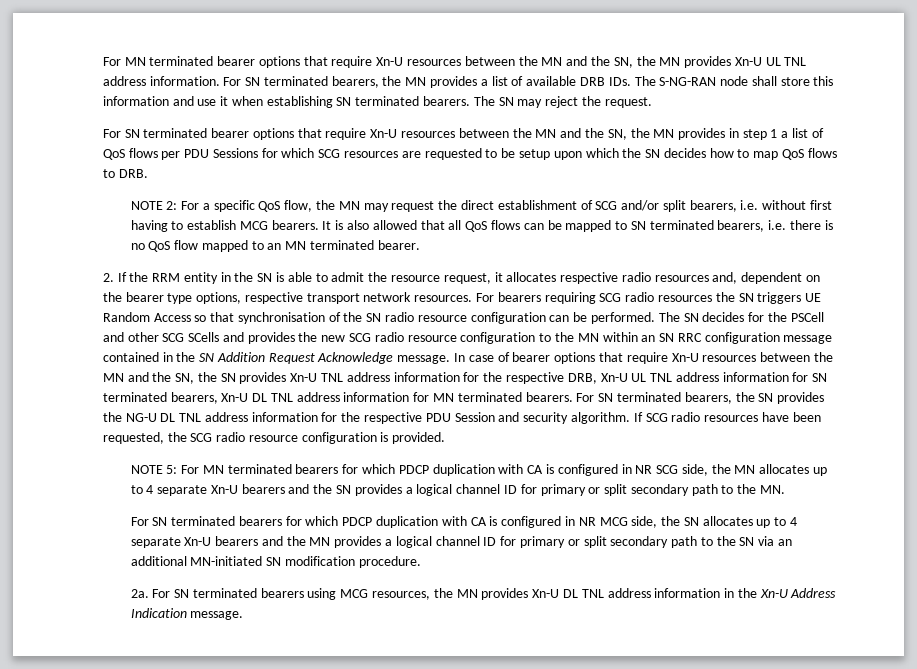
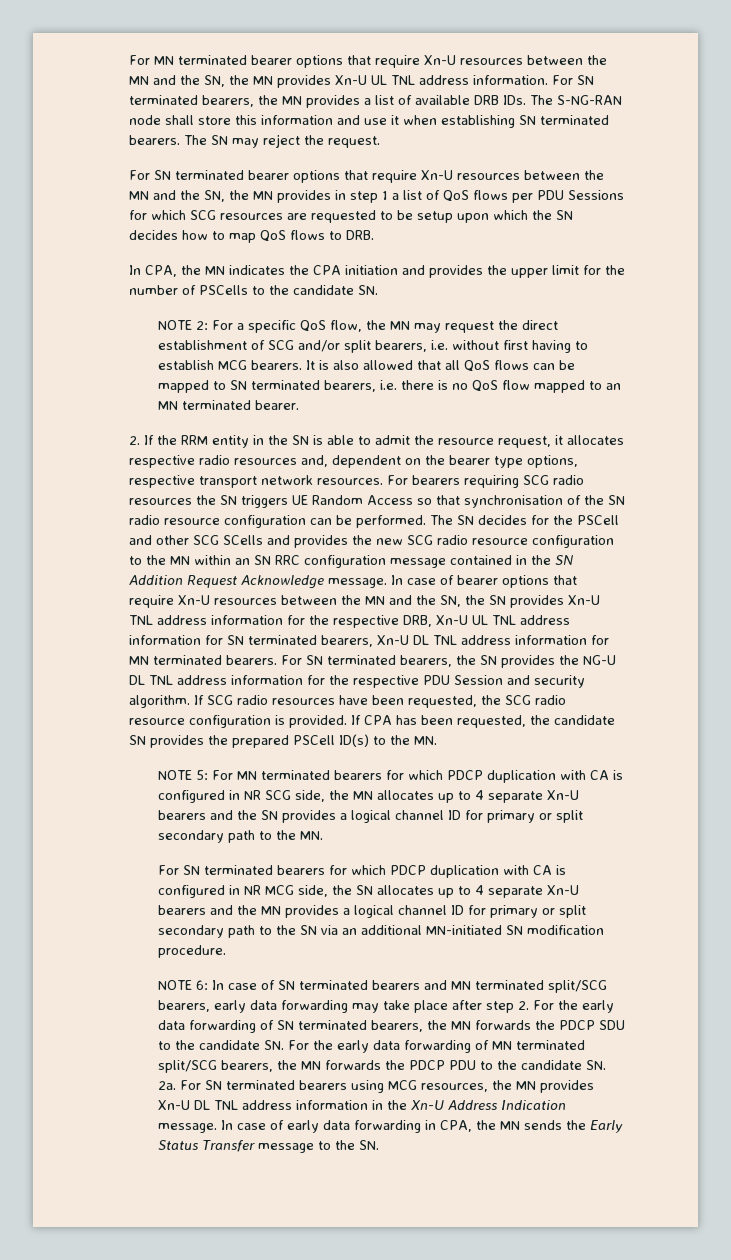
+ In CPA, the MN indicates the CPA initiation and provides the upper limit for the number of PSCells to the candidate SN.
+ If CPA has been requested, the candidate SN provides the prepared PSCell ID(s) to the MN.
- 2a.
+ NOTE 6: In case of SN terminated bearers and MN terminated split/SCG bearers, early data forwarding may take place after step 2. For the early data forwarding of SN terminated bearers, the MN forwards the PDCP SDU to the candidate SN. For the early data forwarding of MN terminated split/SCG bearers, the MN forwards the PDCP PDU to the candidate SN. 2a.
+ In case of early data forwarding in CPA, the MN sends the Early Status Transfer message to the SN.

